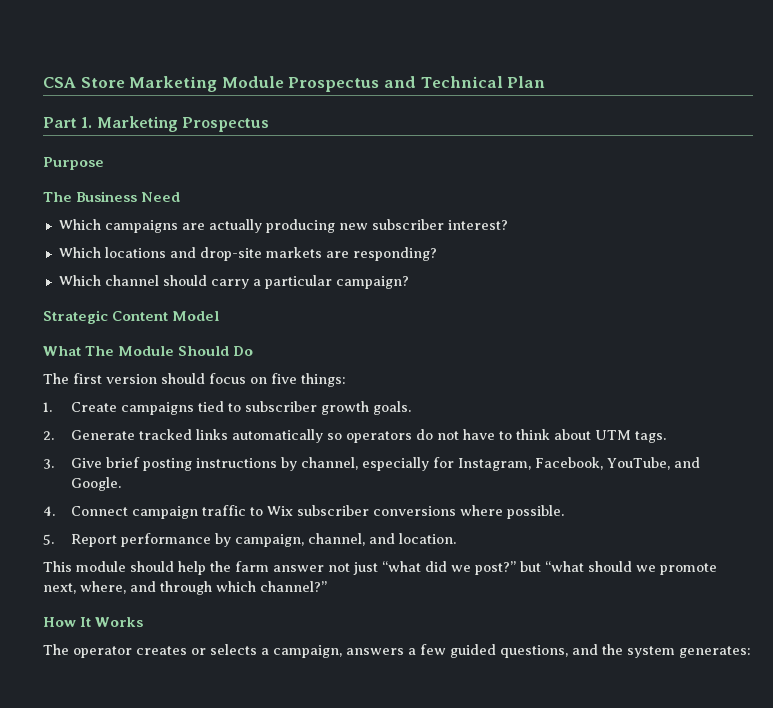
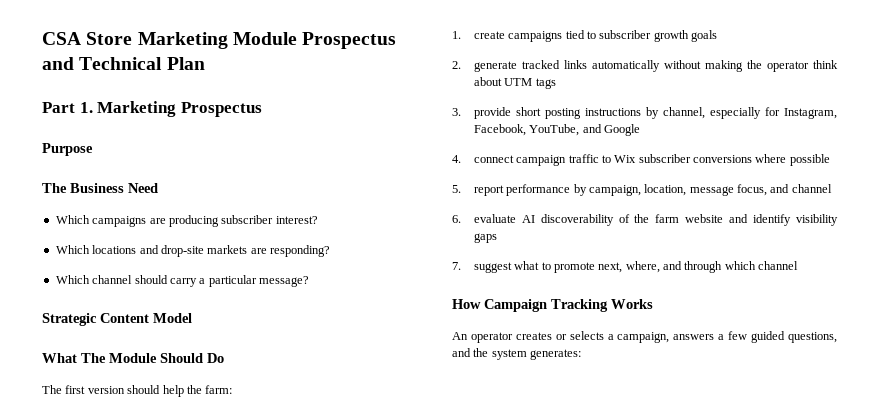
- Which campaigns are actually producing new subscriber interest?
+ Which campaigns are producing subscriber interest?
- Which channel should carry a particular campaign?
+ Which channel should carry a particular message?
- The first version should focus on five things:
- 1. Create campaigns tied to subscriber growth goals.
+ The first version should help the farm:
+ 1. create campaigns tied to subscriber growth goals
- 2. Generate tracked links automatically so operators do not have to think about UTM tags.
+ 2. generate tracked links automatically without making the operator think about UTM tags
- 3. Give brief posting instructions by channel, especially for Instagram, Facebook, YouTube, and Google.
+ 3. provide short posting instructions by channel, especially for Instagram, Facebook, YouTube, and Google
- 4. Connect campaign traffic to Wix subscriber conversions where possible.
+ 4. connect campaign traffic to Wix subscriber conversions where possible
- 5. Report performance by campaign, channel, and location.
- This module should help the farm answer not just “what did we post?” but “what should we promote next, where, and through which channel?”
+ 5. report performance by campaign, location, message focus, and channel
+ 6. evaluate AI discoverability of the farm website and identify visibility gaps
+ 7. suggest what to promote next, where, and through which channel
- How It Works
+ How Campaign Tracking Works
- The operator creates or selects a campaign, answers a few guided questions, and the system generates:
+ An operator creates or selects a campaign, answers a few guided questions, and the system generates:

